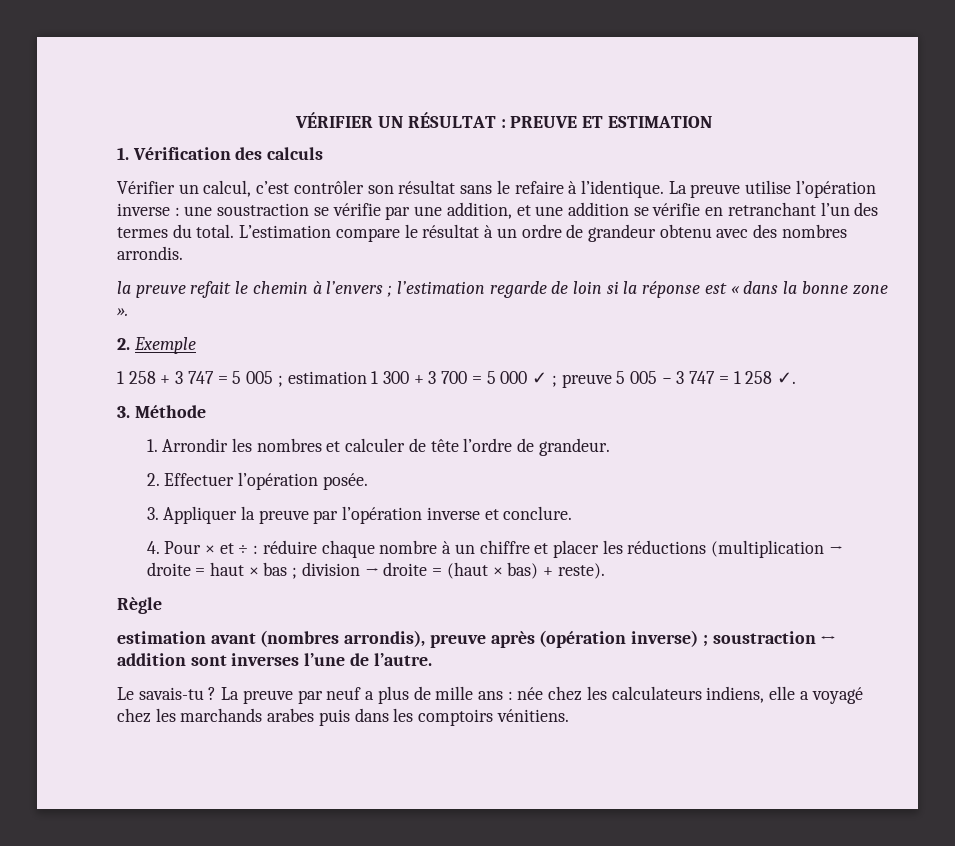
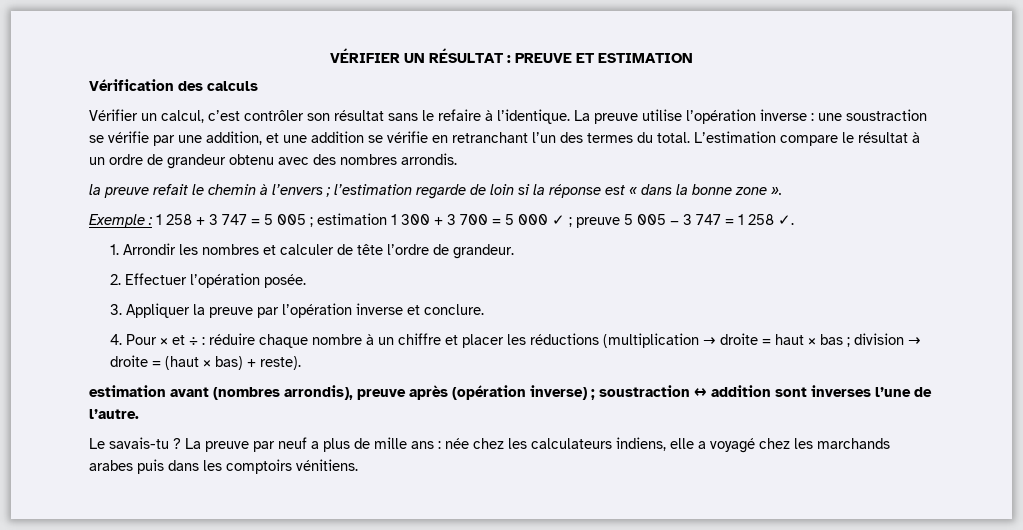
- 1. Vérification des calculs
+ Vérification des calculs
- 2. Exemple
- 1 258 + 3 747 = 5 005 ; estimation 1 300 + 3 700 = 5 000 ✓ ; preuve 5 005 − 3 747 = 1 258 ✓.
+ Exemple : 1 258 + 3 747 = 5 005 ; estimation 1 300 + 3 700 = 5 000 ✓ ; preuve 5 005 − 3 747 = 1 258 ✓.
- 3. Méthode
- Règle

